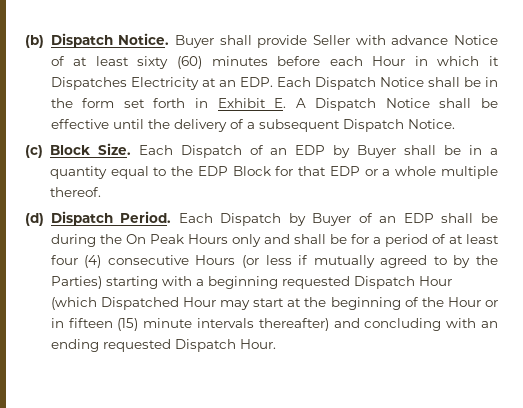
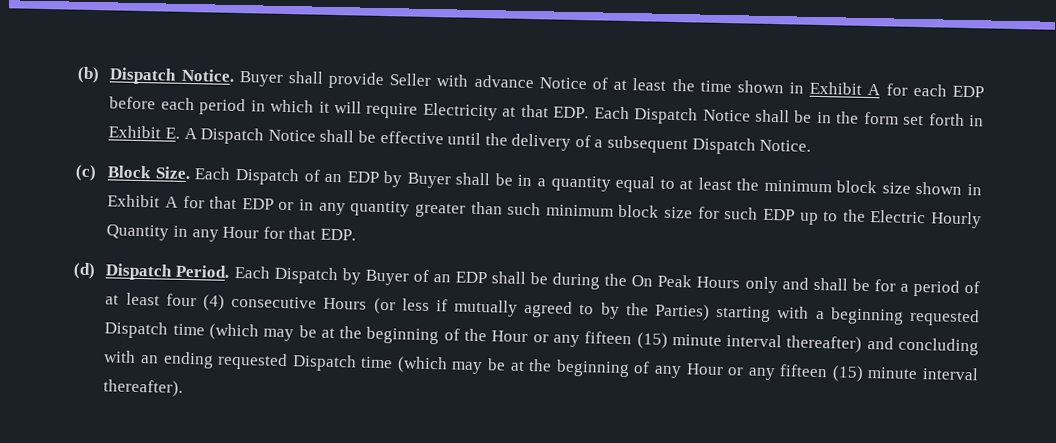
- Buyer shall provide Seller with advance Notice of at least sixty (60) minutes before each Hour in which it Dispatches Electricity at an EDP. Each Dispatch Notice shall be in the form set forth in Exhibit E. A Dispatch Notice shall be effective until the delivery of a subsequent Dispatch Notice.
+ Buyer shall provide Seller with advance Notice of at least the time shown in Exhibit A for each EDP before each period in which it will require Electricity at that EDP. Each Dispatch Notice shall be in the form set forth in Exhibit E. A Dispatch Notice shall be effective until the delivery of a subsequent Dispatch Notice.
- Each Dispatch of an EDP by Buyer shall be in a quantity equal to the EDP Block for that EDP or a whole multiple thereof.
+ Each Dispatch of an EDP by Buyer shall be in a quantity equal to at least the minimum block size shown in Exhibit A for that EDP or in any quantity greater than such minimum block size for such EDP up to the Electric Hourly Quantity in any Hour for that EDP.
- Each Dispatch by Buyer of an EDP shall be during the On Peak Hours only and shall be for a period of at least four (4) consecutive Hours (or less if mutually agreed to by the Parties) starting with a beginning requested Dispatch Hour (which Dispatched Hour may start at the beginning of the Hour or in fifteen (15) minute intervals thereafter) and concluding with an ending requested Dispatch Hour.
+ Each Dispatch by Buyer of an EDP shall be during the On Peak Hours only and shall be for a period of at least four (4) consecutive Hours (or less if mutually agreed to by the Parties) starting with a beginning requested Dispatch time (which may be at the beginning of the Hour or any fifteen (15) minute interval thereafter) and concluding with an ending requested Dispatch time (which may be at the beginning of any Hour or any fifteen (15) minute interval thereafter).

